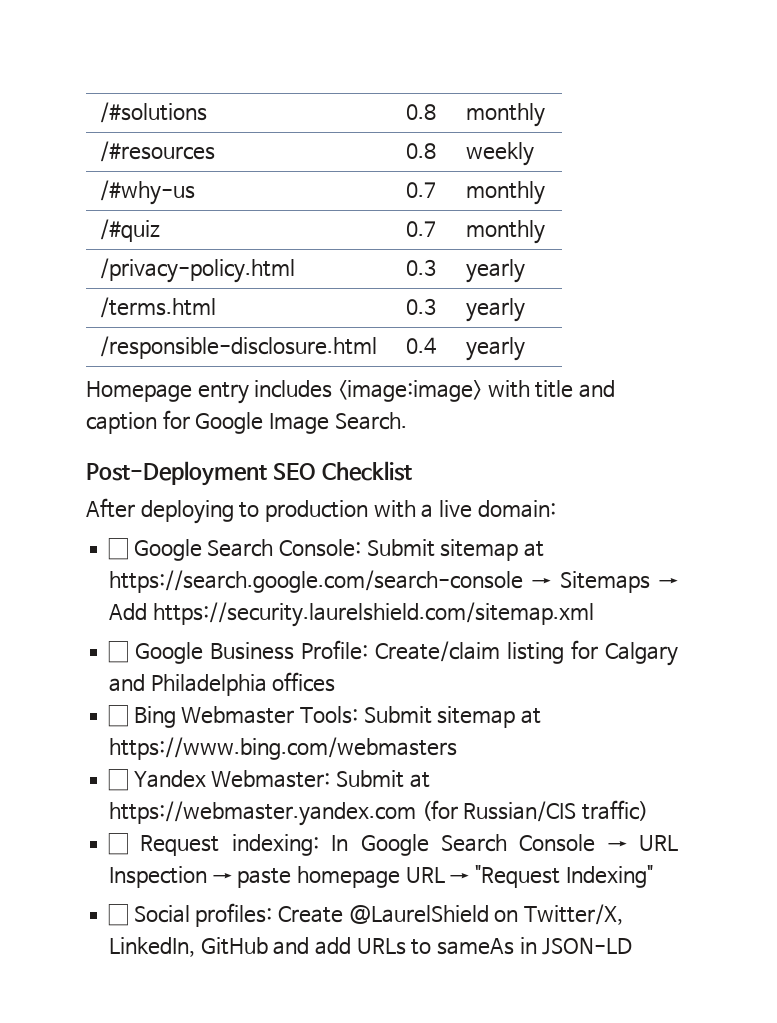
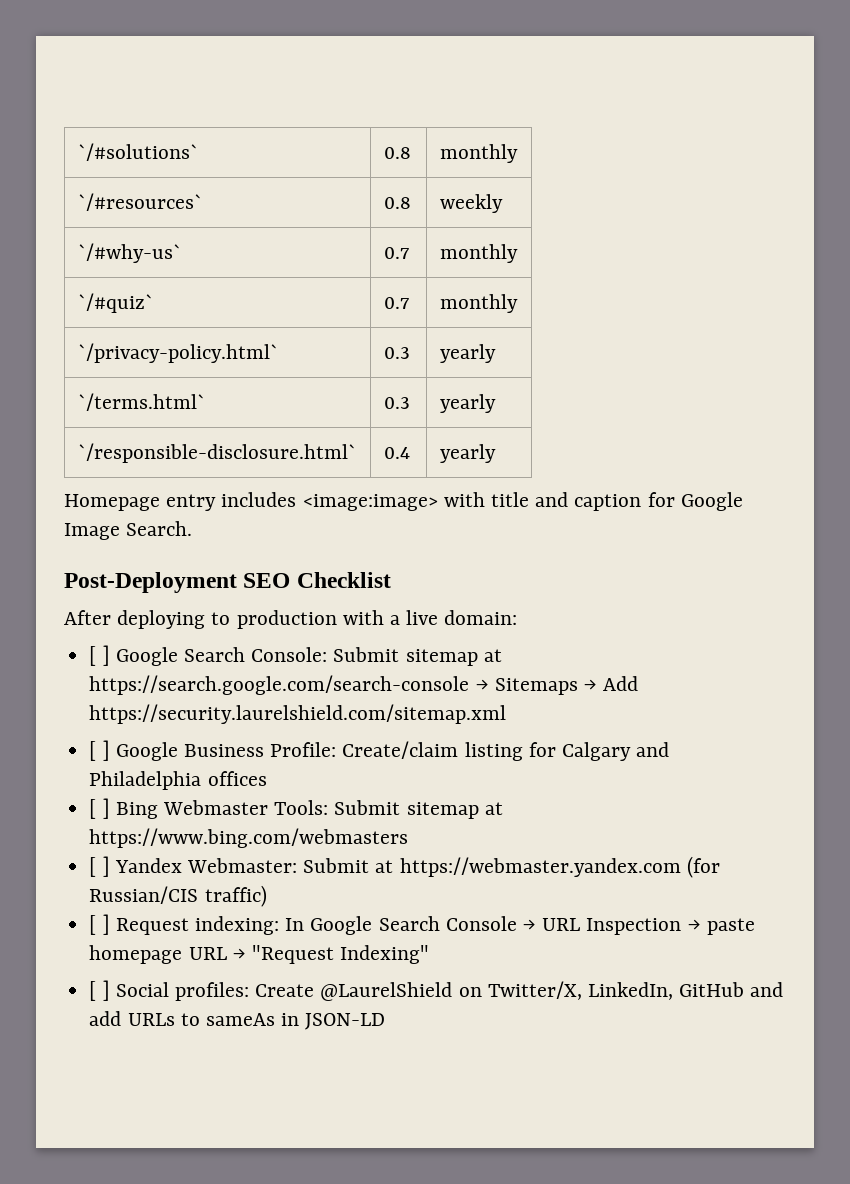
- /#solutions | 0.8 | monthly
+ `/#solutions` | 0.8 | monthly
- /#resources | 0.8 | weekly
+ `/#resources` | 0.8 | weekly
- /#why-us | 0.7 | monthly
- /#quiz | 0.7 | monthly
- /privacy-policy.html | 0.3 | yearly
- /terms.html | 0.3 | yearly
- /responsible-disclosure.html | 0.4 | yearly
+ `/#why-us` | 0.7 | monthly
+ `/#quiz` | 0.7 | monthly
+ `/privacy-policy.html` | 0.3 | yearly
+ `/terms.html` | 0.3 | yearly
+ `/responsible-disclosure.html` | 0.4 | yearly
- ☐ Google Search Console: Submit sitemap at https://search.google.com/search-console → Sitemaps → Add https://security.laurelshield.com/sitemap.xml
+ [ ] Google Search Console: Submit sitemap at https://search.google.com/search-console → Sitemaps → Add https://security.laurelshield.com/sitemap.xml
- ☐ Google Business Profile: Create/claim listing for Calgary and Philadelphia offices
+ [ ] Google Business Profile: Create/claim listing for Calgary and Philadelphia offices
- ☐ Bing Webmaster Tools: Submit sitemap at https://www.bing.com/webmasters
+ [ ] Bing Webmaster Tools: Submit sitemap at https://www.bing.com/webmasters
- ☐ Yandex Webmaster: Submit at https://webmaster.yandex.com (for Russian/CIS traffic)
+ [ ] Yandex Webmaster: Submit at https://webmaster.yandex.com (for Russian/CIS traffic)
- ☐ Request indexing: In Google Search Console → URL Inspection → paste homepage URL → "Request Indexing"
+ [ ] Request indexing: In Google Search Console → URL Inspection → paste homepage URL → "Request Indexing"
- ☐ Social profiles: Create @LaurelShield on Twitter/X, LinkedIn, GitHub and add URLs to sameAs in JSON-LD
+ [ ] Social profiles: Create @LaurelShield on Twitter/X, LinkedIn, GitHub and add URLs to sameAs in JSON-LD

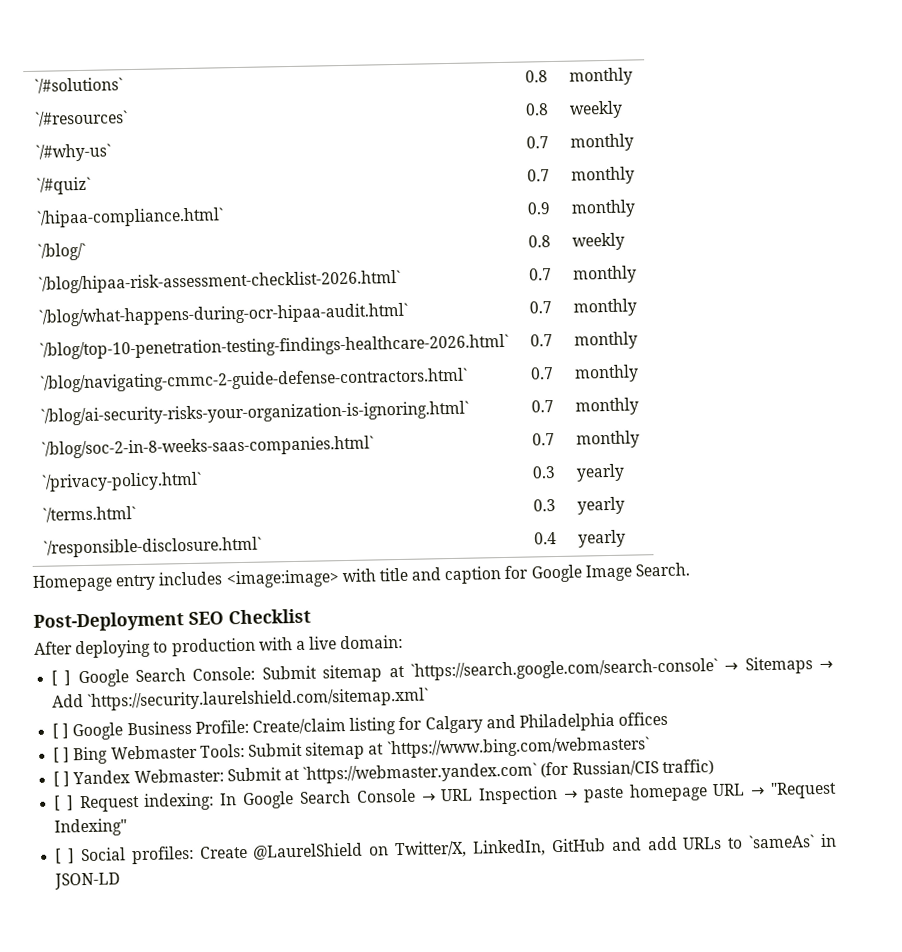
+ `/hipaa-compliance.html` | 0.9 | monthly
+ `/blog/` | 0.8 | weekly
+ `/blog/hipaa-risk-assessment-checklist-2026.html` | 0.7 | monthly
+ `/blog/what-happens-during-ocr-hipaa-audit.html` | 0.7 | monthly
+ `/blog/top-10-penetration-testing-findings-healthcare-2026.html` | 0.7 | monthly
+ `/blog/navigating-cmmc-2-guide-defense-contractors.html` | 0.7 | monthly
+ `/blog/ai-security-risks-your-organization-is-ignoring.html` | 0.7 | monthly
+ `/blog/soc-2-in-8-weeks-saas-companies.html` | 0.7 | monthly
- [ ] Google Search Console: Submit sitemap at https://search.google.com/search-console → Sitemaps → Add https://security.laurelshield.com/sitemap.xml
+ [ ] Google Search Console: Submit sitemap at `https://search.google.com/search-console` → Sitemaps → Add `https://security.laurelshield.com/sitemap.xml`
- [ ] Bing Webmaster Tools: Submit sitemap at https://www.bing.com/webmasters
+ [ ] Bing Webmaster Tools: Submit sitemap at `https://www.bing.com/webmasters`
- [ ] Yandex Webmaster: Submit at https://webmaster.yandex.com (for Russian/CIS traffic)
+ [ ] Yandex Webmaster: Submit at `https://webmaster.yandex.com` (for Russian/CIS traffic)
- [ ] Social profiles: Create @LaurelShield on Twitter/X, LinkedIn, GitHub and add URLs to sameAs in JSON-LD
+ [ ] Social profiles: Create @LaurelShield on Twitter/X, LinkedIn, GitHub and add URLs to `sameAs` in JSON-LD

